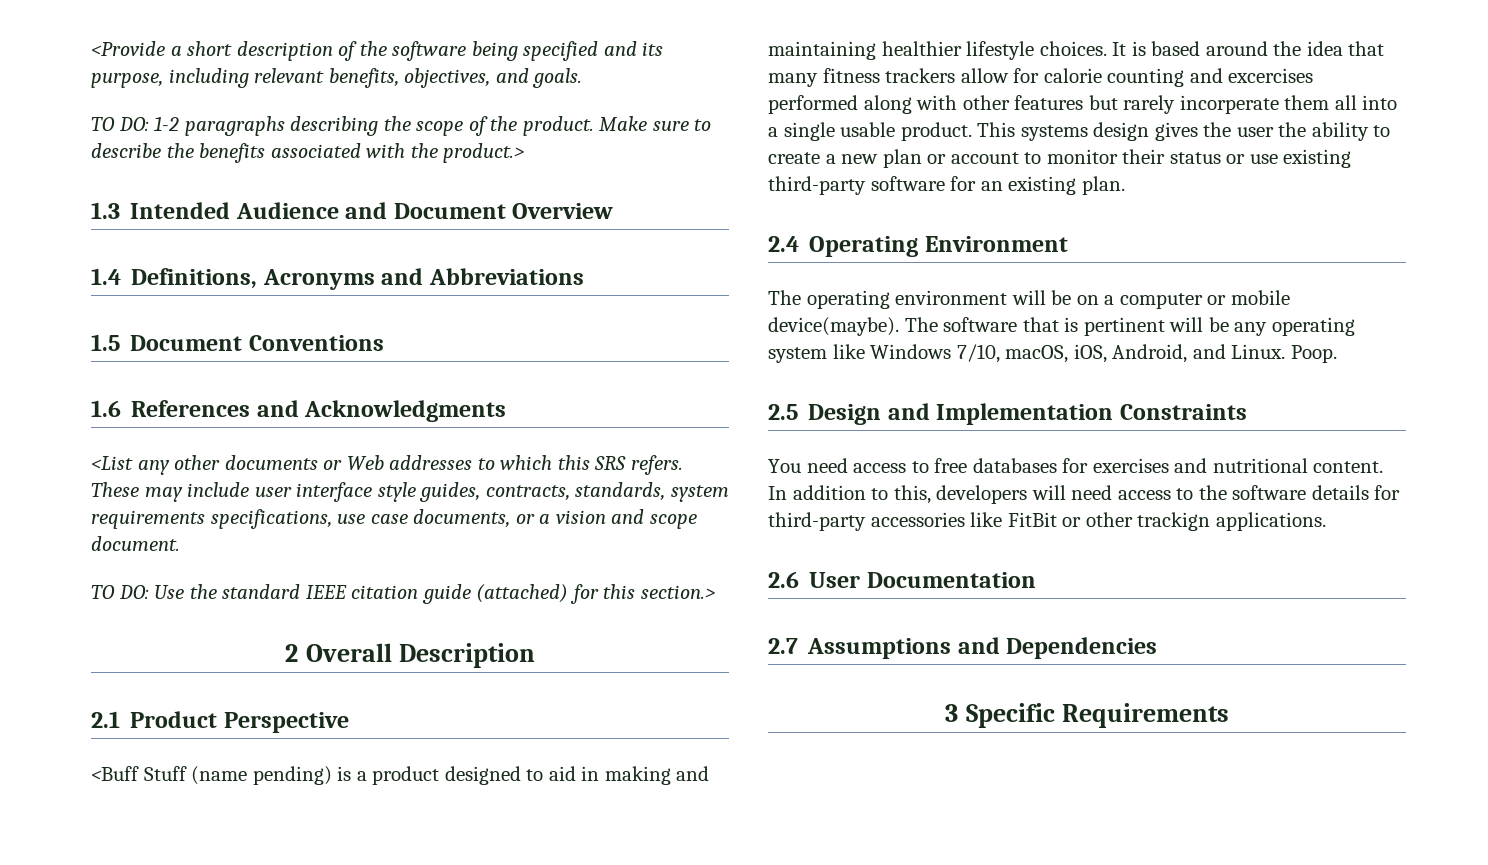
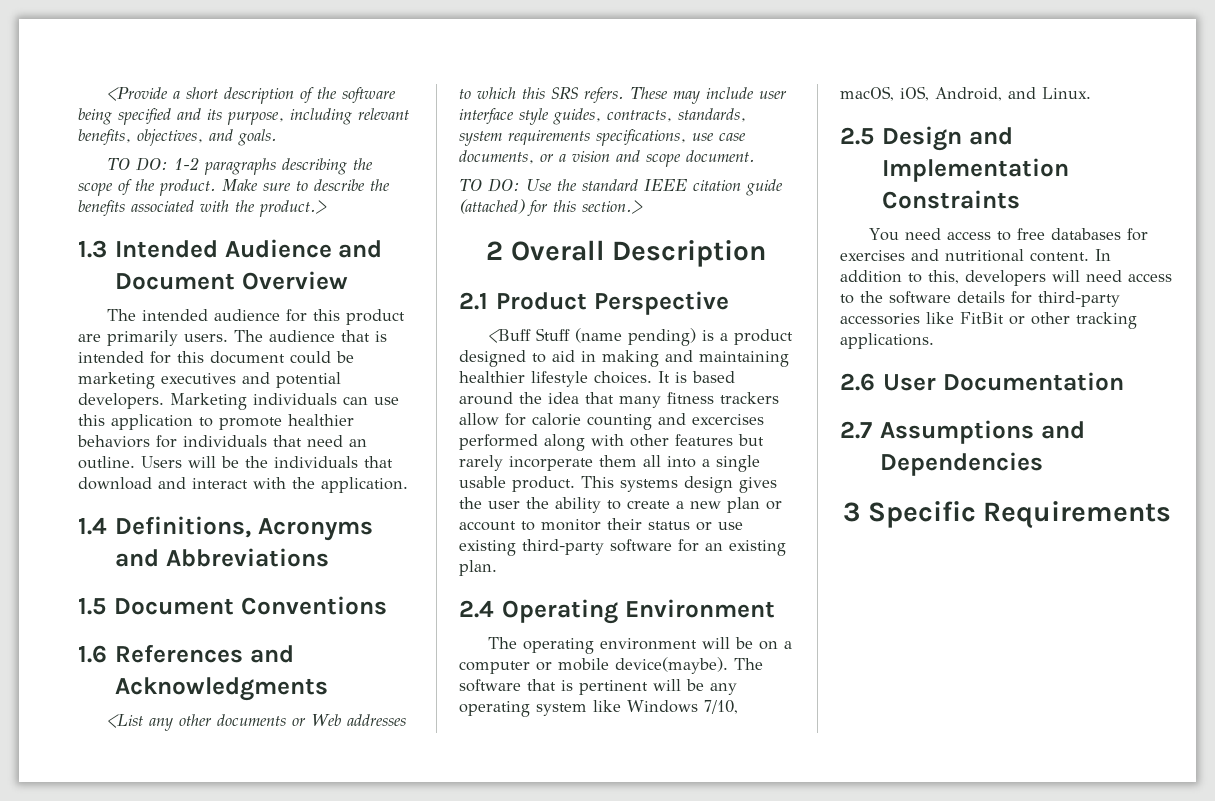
+ The intended audience for this product are primarily users. The audience that is intended for this document could be marketing executives and potential developers. Marketing individuals can use this application to promote healthier behaviors for individuals that need an outline. Users will be the individuals that download and interact with the application.
- Poop.
- In addition to this, developers will need access to the software details for third-party accessories like FitBit or other trackign applications.
+ In addition to this, developers will need access to the software details for third-party accessories like FitBit or other tracking applications.

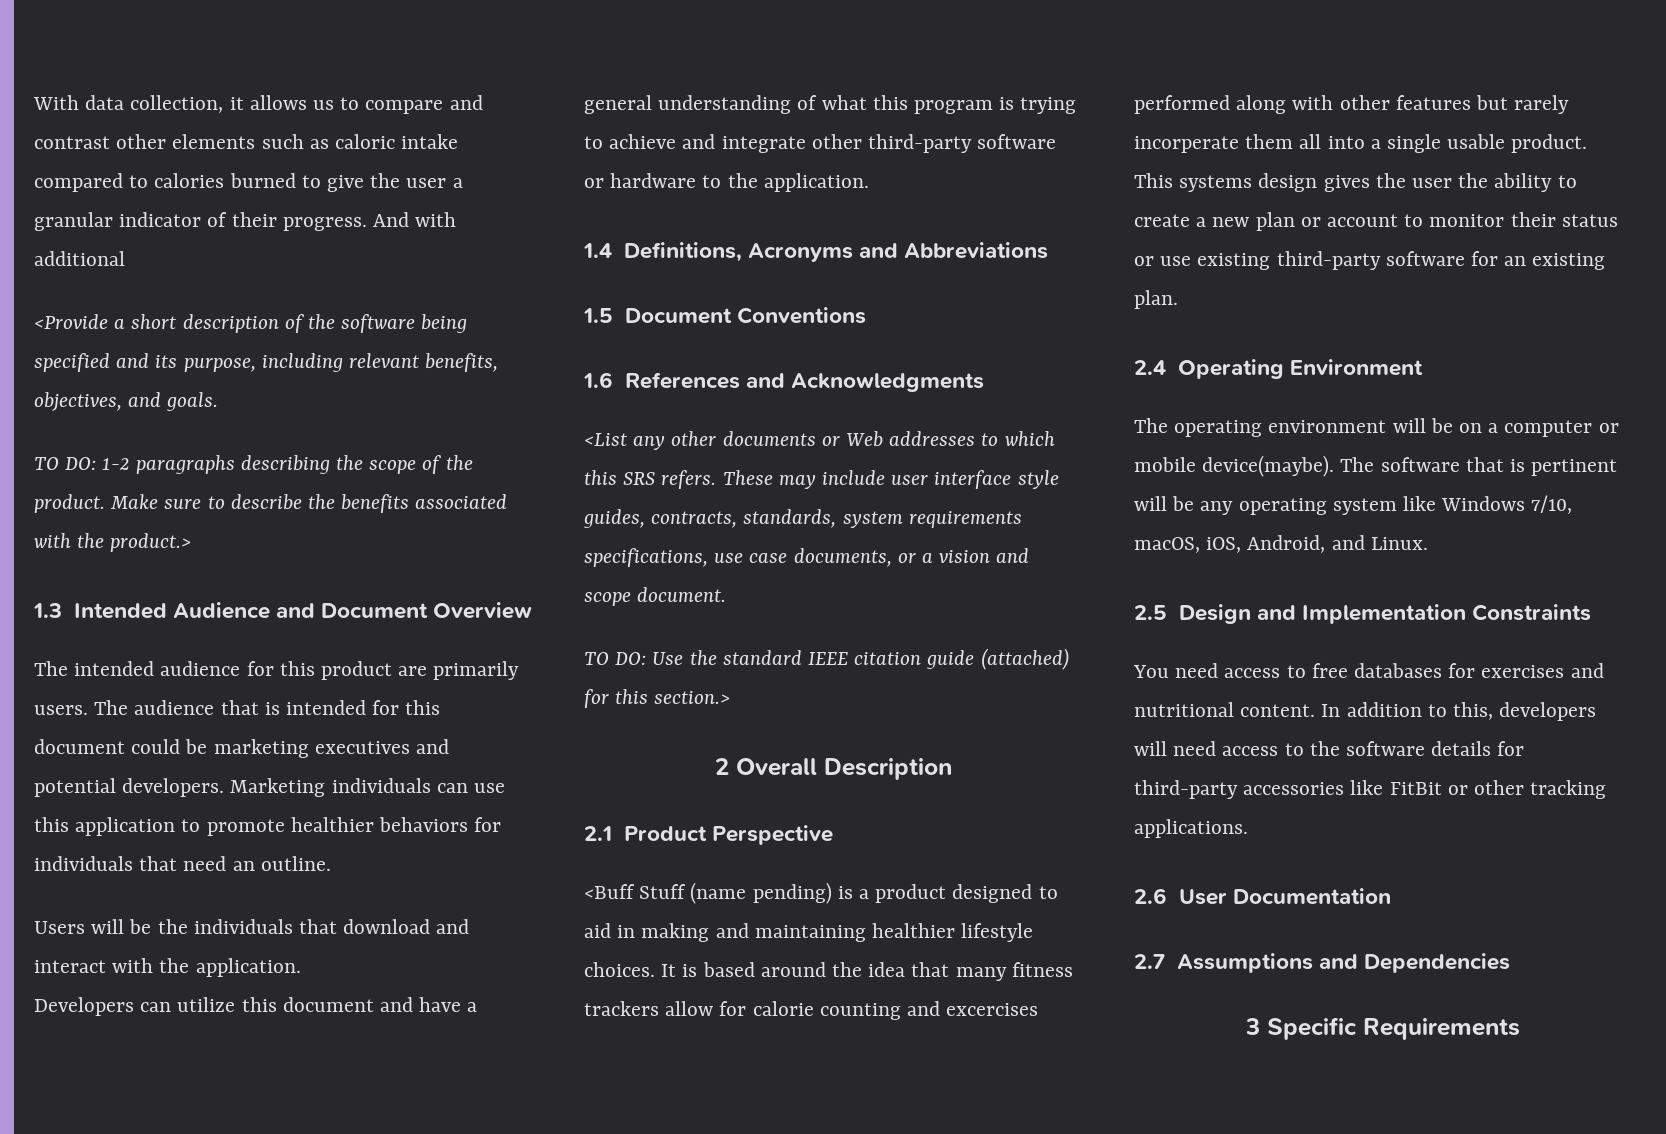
+ With data collection, it allows us to compare and contrast other elements such as caloric intake compared to calories burned to give the user a granular indicator of their progress. And with additional
- Marketing individuals can use this application to promote healthier behaviors for individuals that need an outline. Users will be the individuals that download and interact with the application.
+ Marketing individuals can use this application to promote healthier behaviors for individuals that need an outline.
+ Users will be the individuals that download and interact with the application.
+ Developers can utilize this document and have a general understanding of what this program is trying to achieve and integrate other third-party software or hardware to the application.

